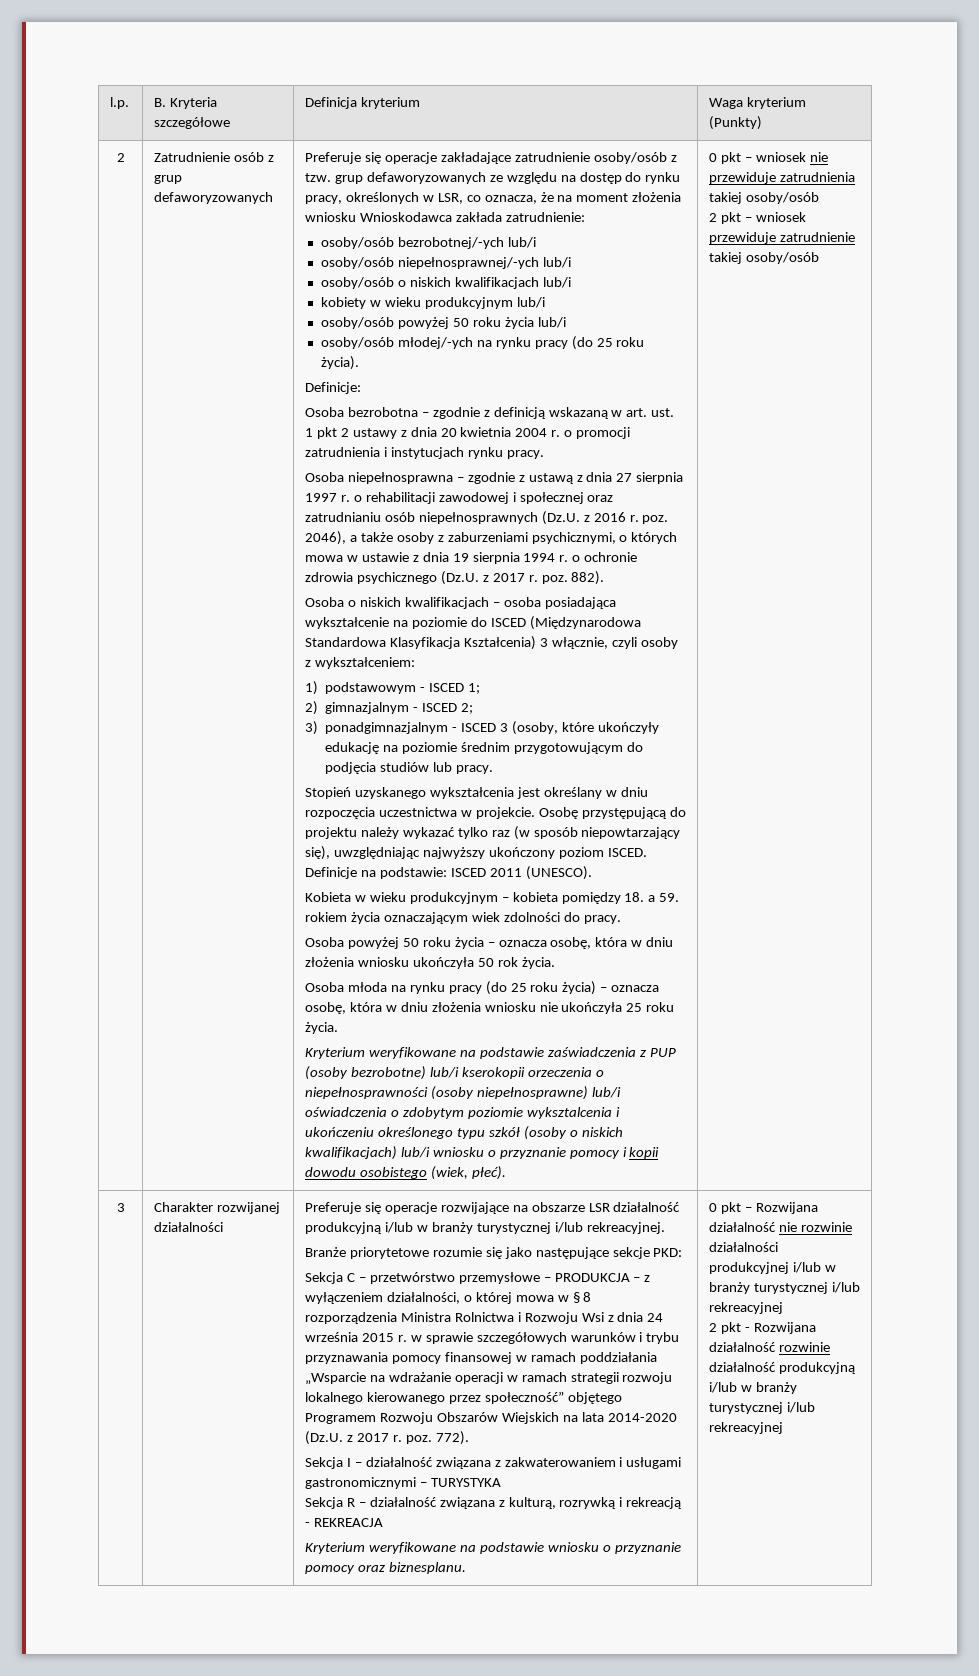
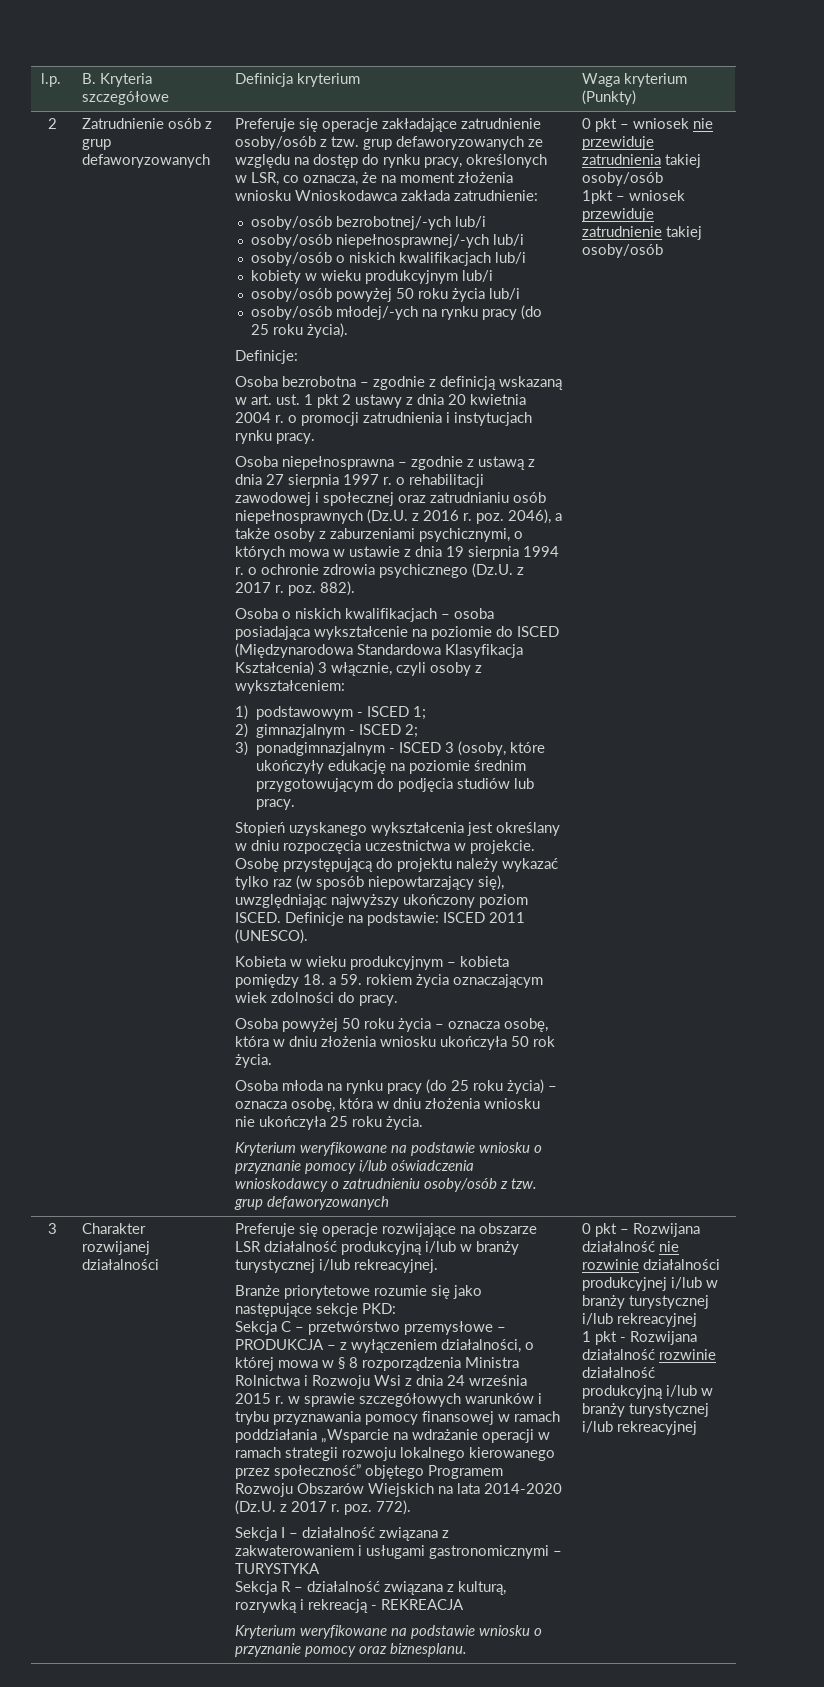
- Kryterium weryfikowane na podstawie zaświadczenia z PUP (osoby bezrobotne) lub/i kserokopii orzeczenia o niepełnosprawności (osoby niepełnosprawne) lub/i oświadczenia o zdobytym poziomie wyksztalcenia i ukończeniu określonego typu szkół (osoby o niskich kwalifikacjach) lub/i wniosku o przyznanie pomocy i kopii dowodu osobistego (wiek, płeć).
+ Kryterium weryfikowane na podstawie wniosku o przyznanie pomocy i/lub oświadczenia wnioskodawcy o zatrudnieniu osoby/osób z tzw. grup defaworyzowanych
- 2 pkt – wniosek przewiduje zatrudnienie takiej osoby/osób
+ 1pkt – wniosek przewiduje zatrudnienie takiej osoby/osób
- 2 pkt - Rozwijana działalność rozwinie działalność produkcyjną i/lub w branży turystycznej i/lub rekreacyjnej
+ 1 pkt - Rozwijana działalność rozwinie działalność produkcyjną i/lub w branży turystycznej i/lub rekreacyjnej

